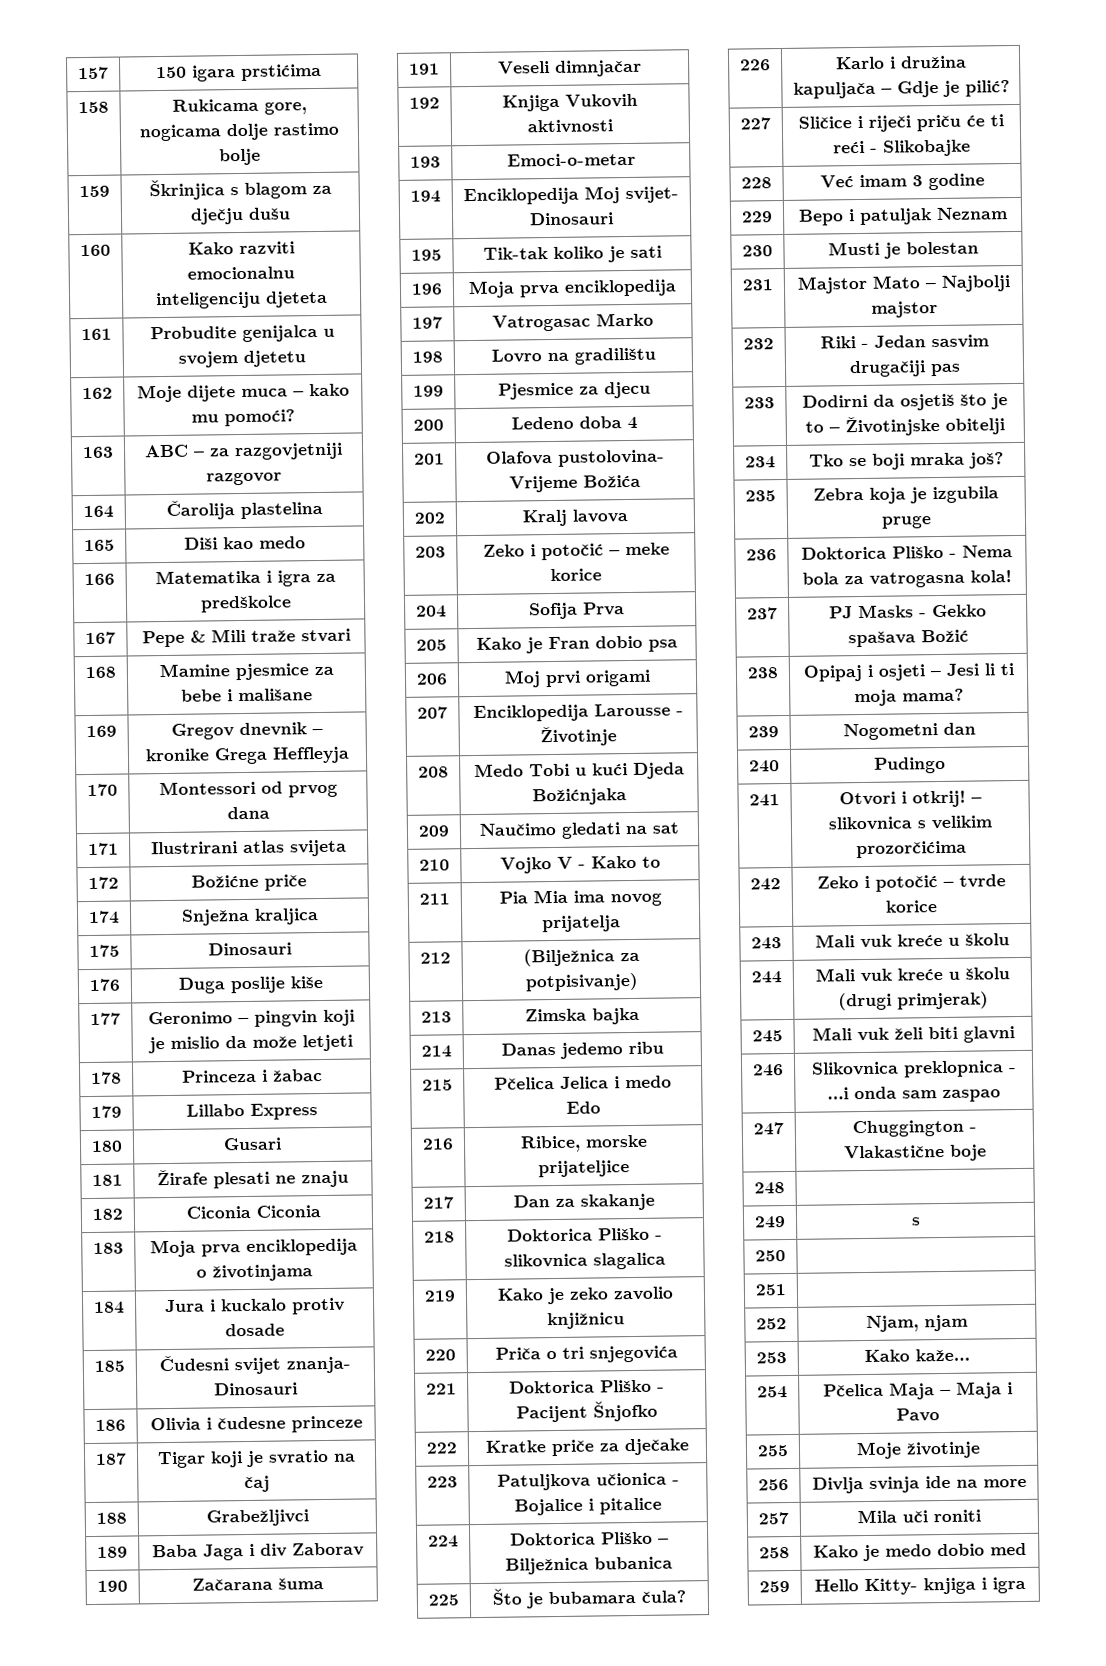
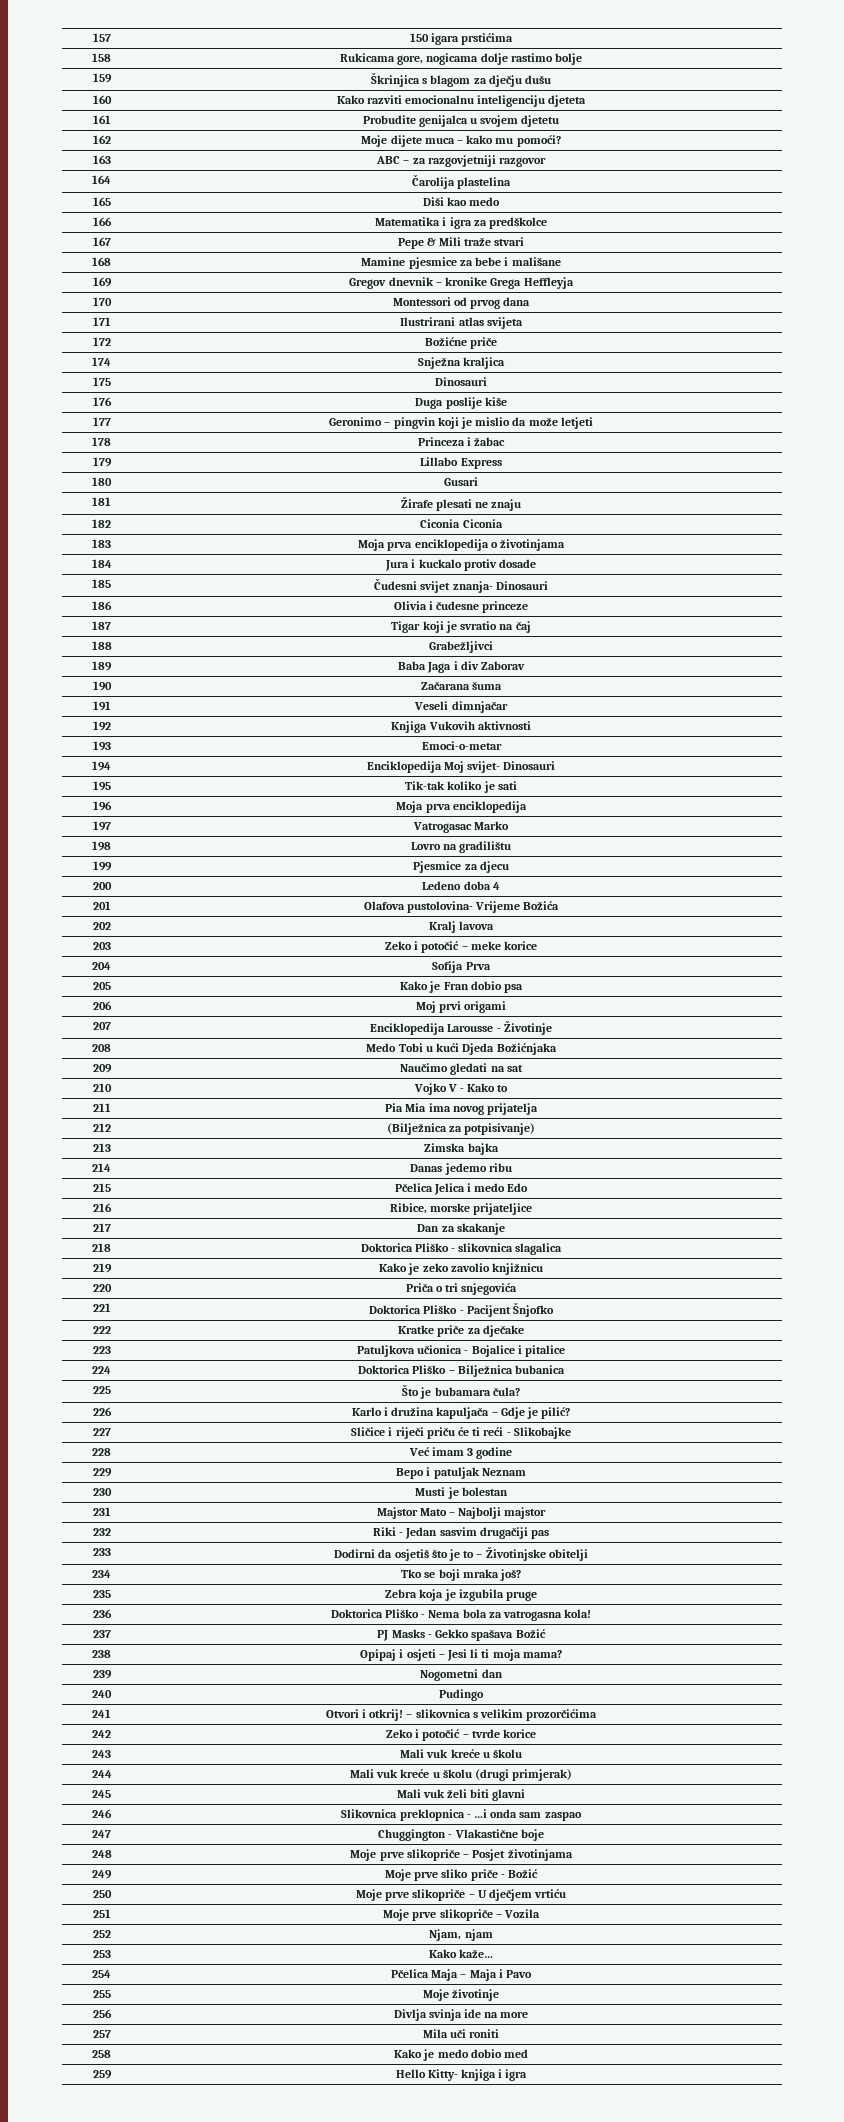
- 248 |
- 249 | s
- 250 |
- 251 |
+ 248 | Moje prve slikopriče – Posjet životinjama
+ 249 | Moje prve sliko priče - Božić
+ 250 | Moje prve slikopriče – U dječjem vrtiću
+ 251 | Moje prve slikopriče – Vozila

